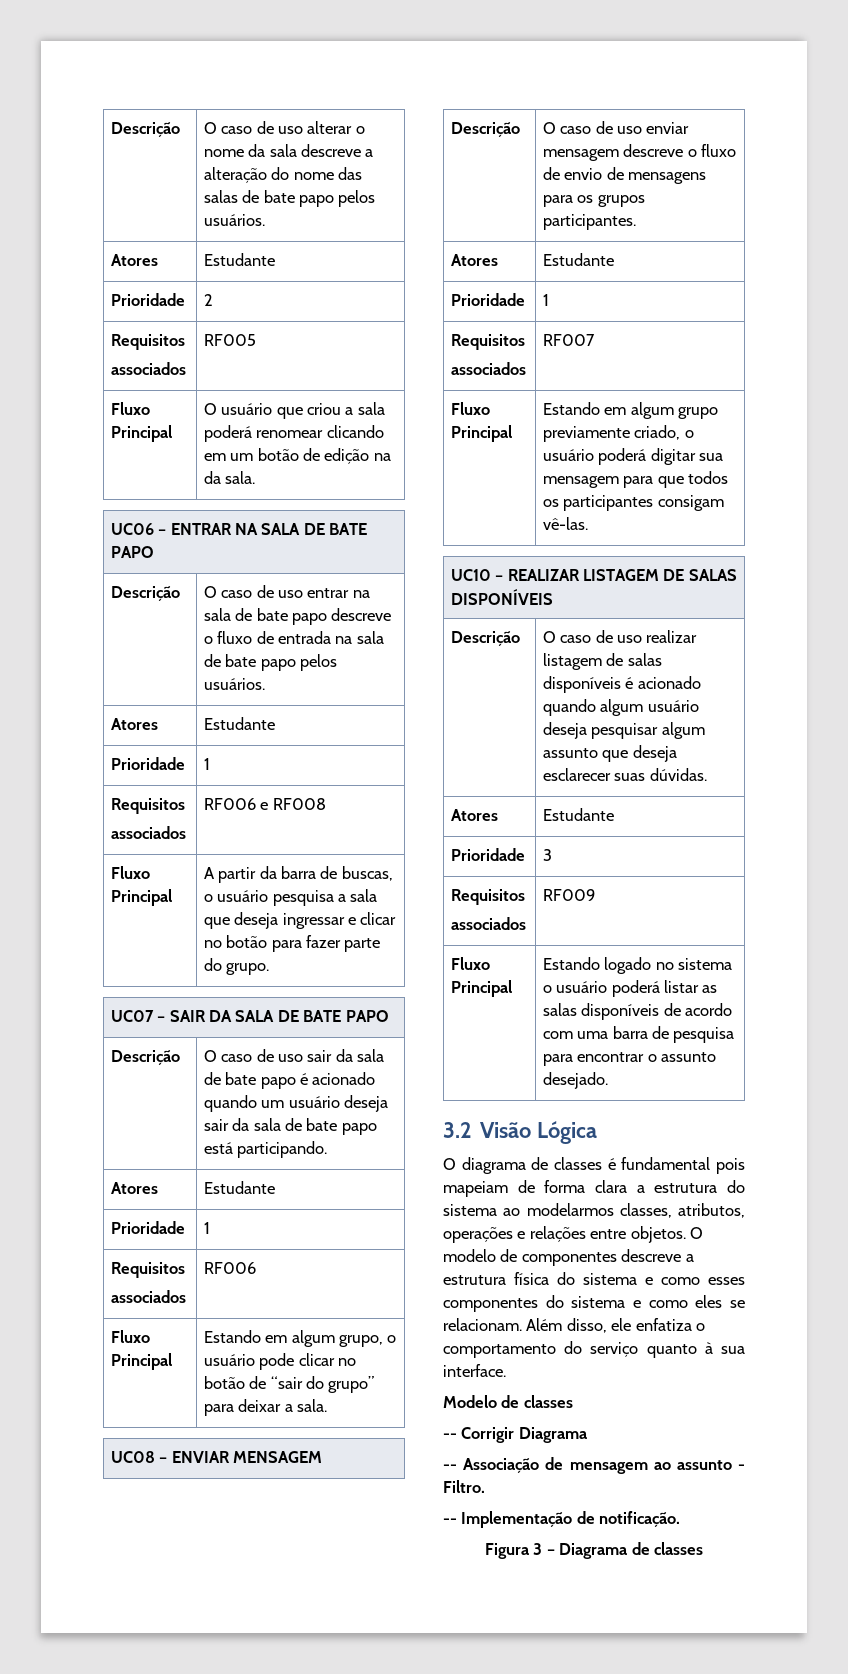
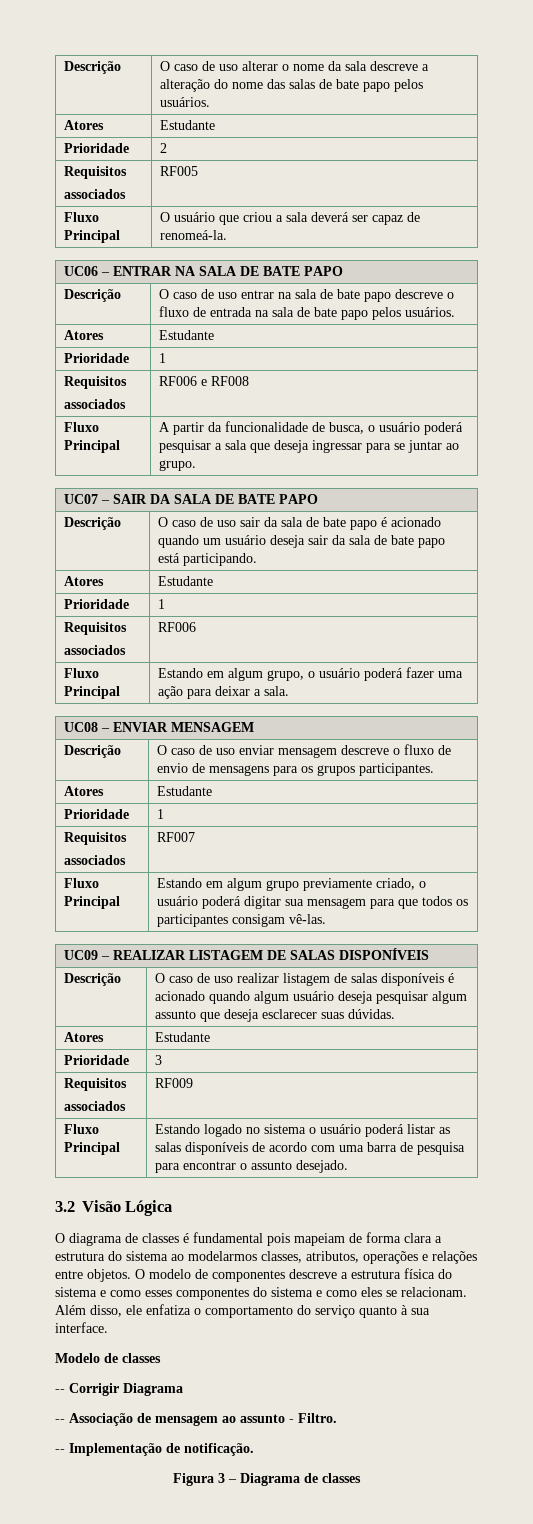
- Fluxo Principal | O usuário que criou a sala poderá renomear clicando em um botão de edição na da sala.
+ Fluxo Principal | O usuário que criou a sala deverá ser capaz de renomeá-la.
- Fluxo Principal | A partir da barra de buscas, o usuário pesquisa a sala que deseja ingressar e clicar no botão para fazer parte do grupo.
+ Fluxo Principal | A partir da funcionalidade de busca, o usuário poderá pesquisar a sala que deseja ingressar para se juntar ao grupo.
- Fluxo Principal | Estando em algum grupo, o usuário pode clicar no botão de “sair do grupo” para deixar a sala.
+ Fluxo Principal | Estando em algum grupo, o usuário poderá fazer uma ação para deixar a sala.
- UC10 – REALIZAR LISTAGEM DE SALAS DISPONÍVEIS
+ UC09 – REALIZAR LISTAGEM DE SALAS DISPONÍVEIS

